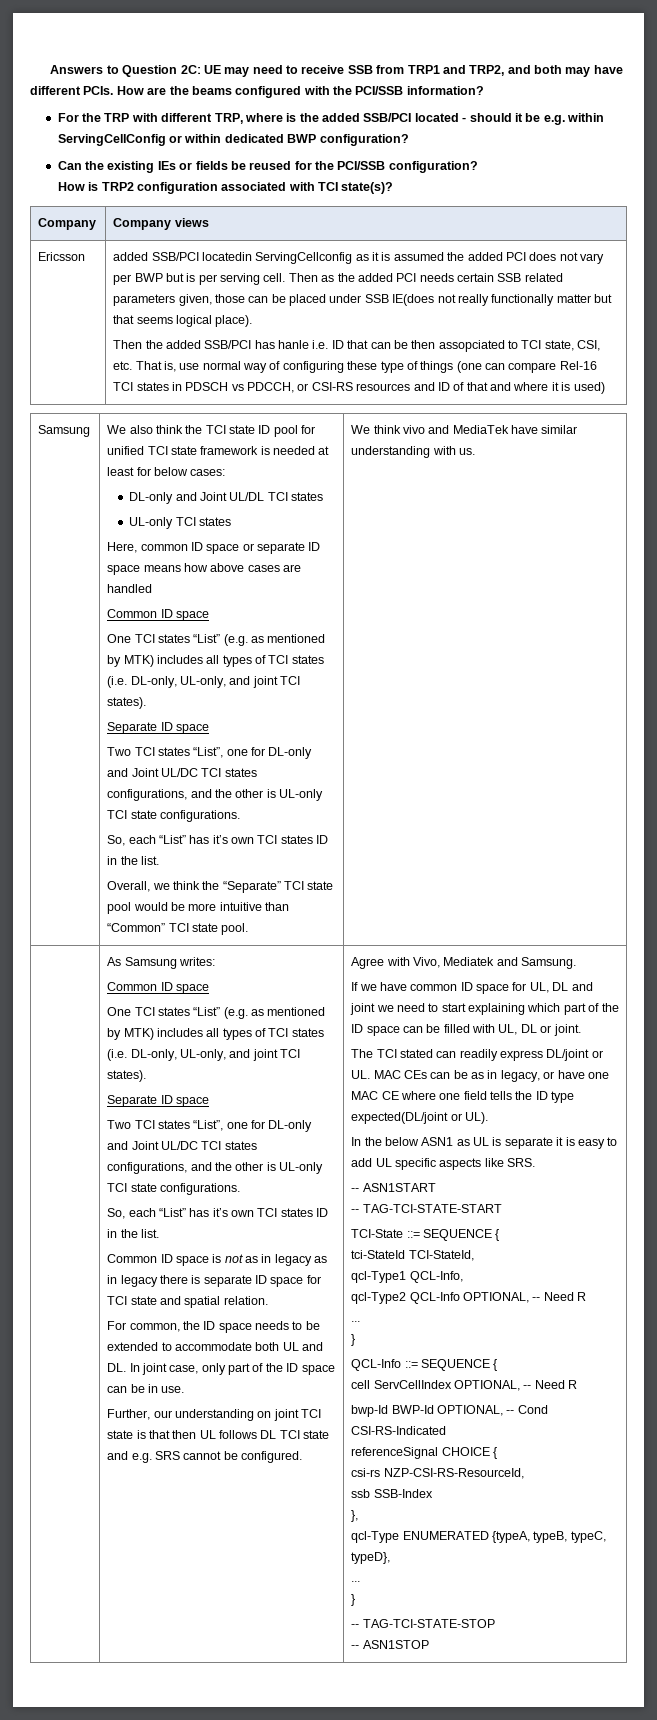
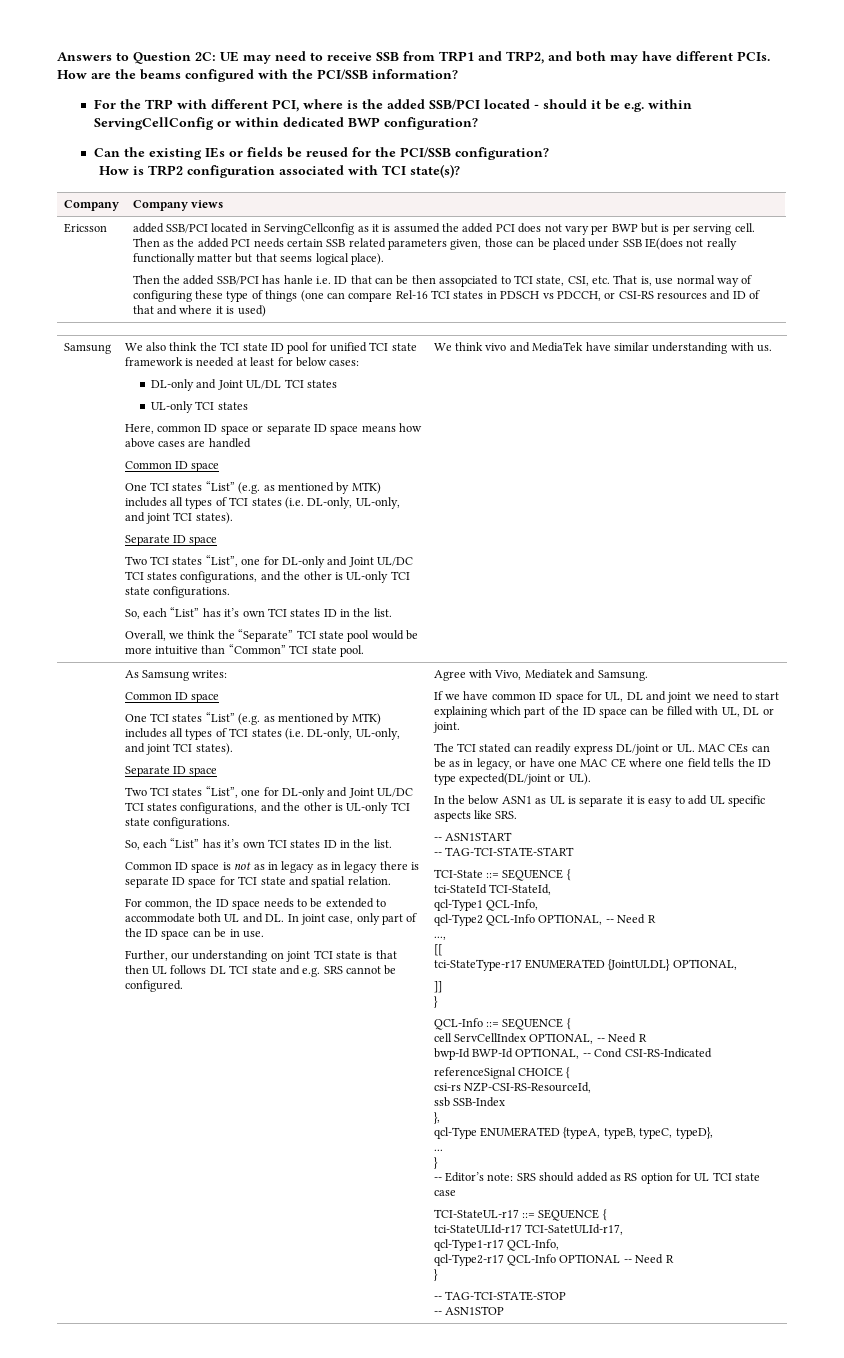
- For the TRP with different TRP, where is the added SSB/PCI located - should it be e.g. within ServingCellConfig or within dedicated BWP configuration?
+ For the TRP with different PCI, where is the added SSB/PCI located - should it be e.g. within ServingCellConfig or within dedicated BWP configuration?
- added SSB/PCI locatedin ServingCellconfig as it is assumed the added PCI does not vary per BWP but is per serving cell.
+ added SSB/PCI located in ServingCellconfig as it is assumed the added PCI does not vary per BWP but is per serving cell.
  qcl-Type2 QCL-Info OPTIONAL, -- Need R
- ...
+ ...,
+ [[
+ tci-StateType-r17 ENUMERATED {JointULDL} OPTIONAL,
+ ]]
+ -- Editor’s note: SRS should added as RS option for UL TCI state case
+ TCI-StateUL-r17 ::= SEQUENCE {
+ tci-StateULId-r17 TCI-SatetULId-r17,
+ qcl-Type1-r17 QCL-Info,
+ qcl-Type2-r17 QCL-Info OPTIONAL -- Need R
+ }

